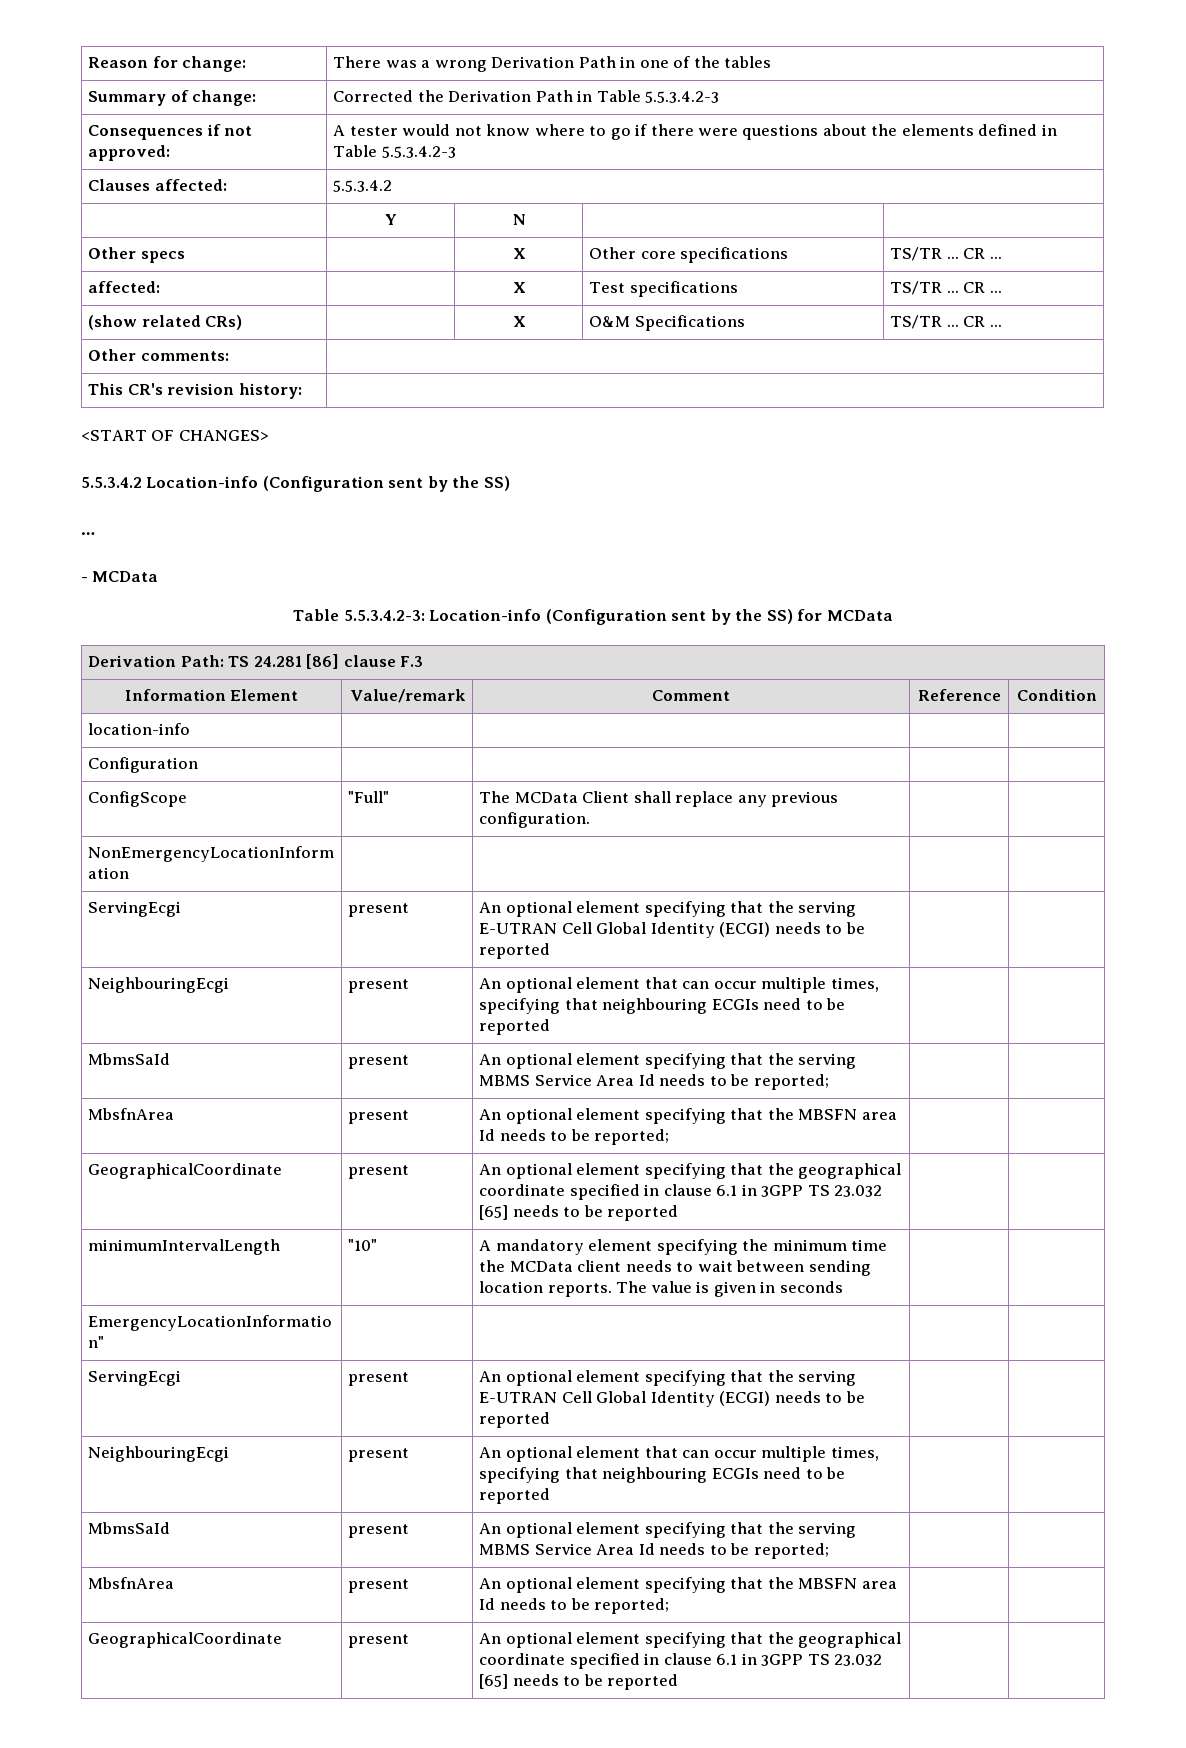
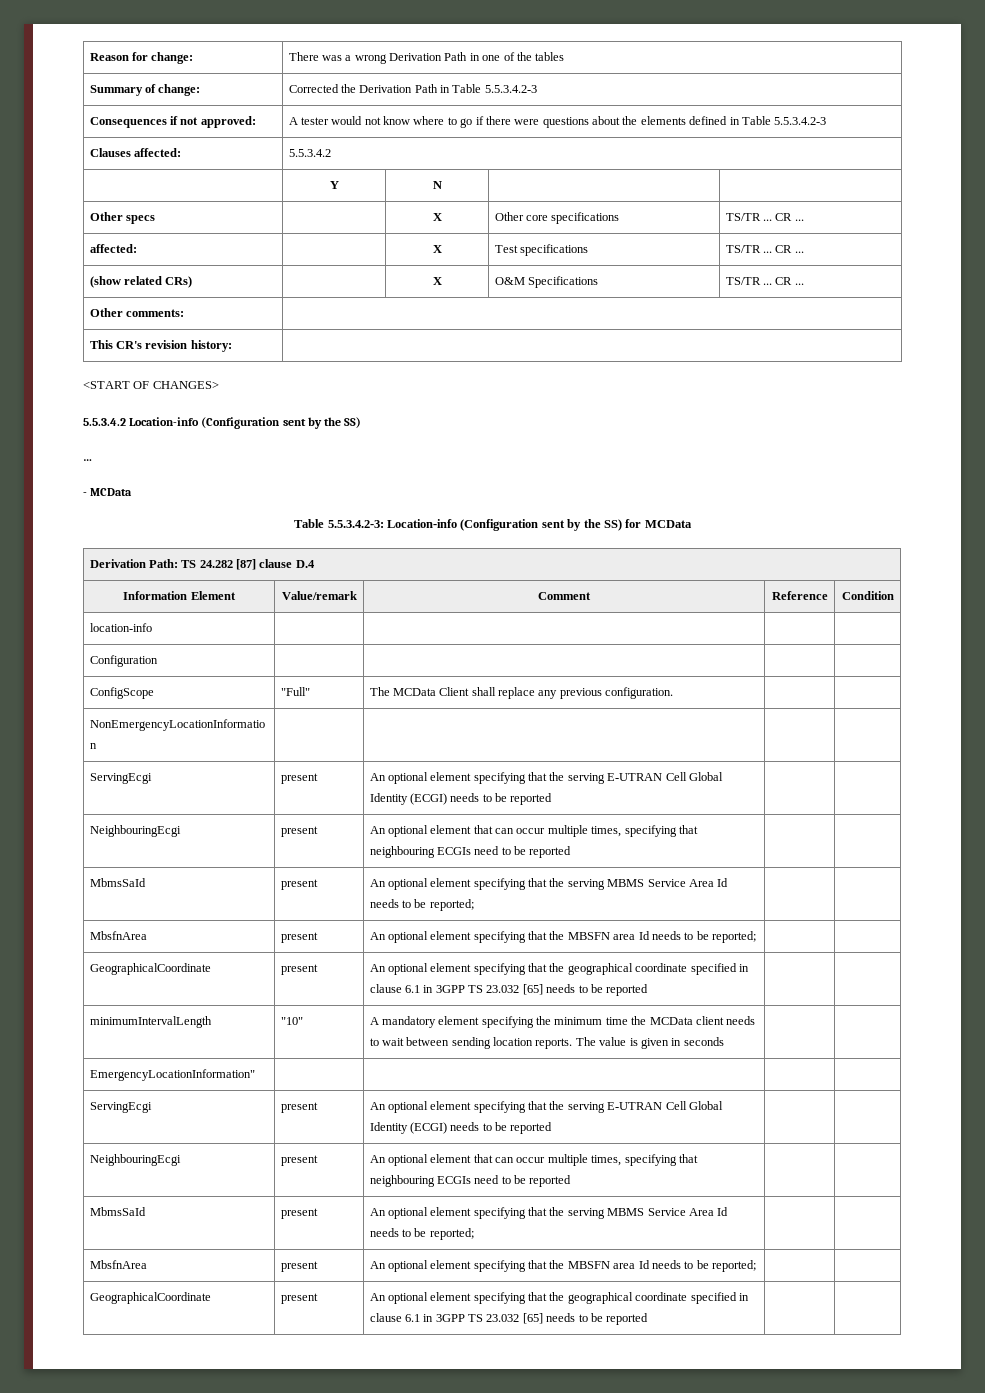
- Derivation Path: TS 24.281 [86] clause F.3
+ Derivation Path: TS 24.282 [87] clause D.4

